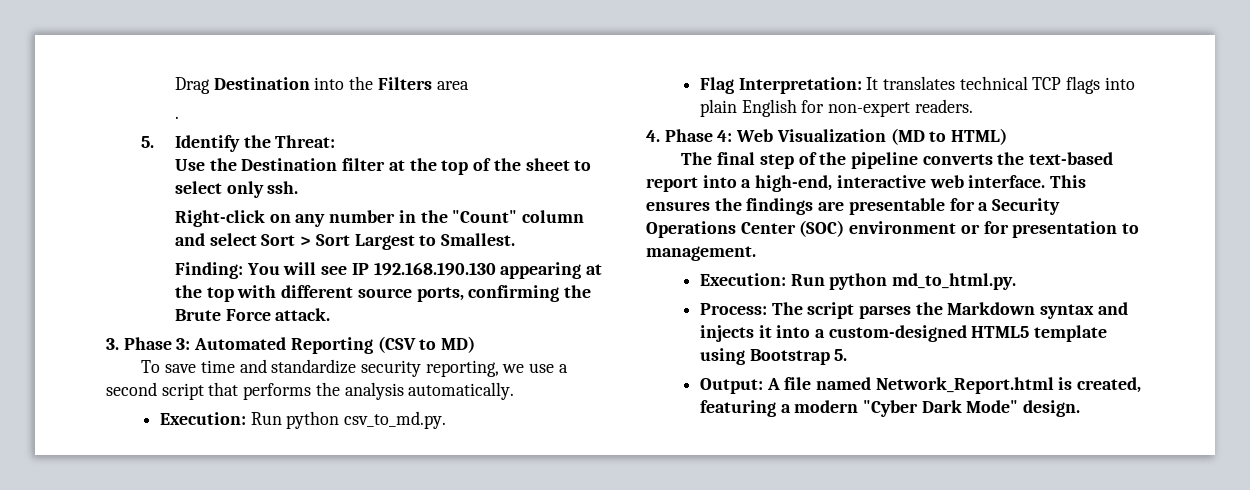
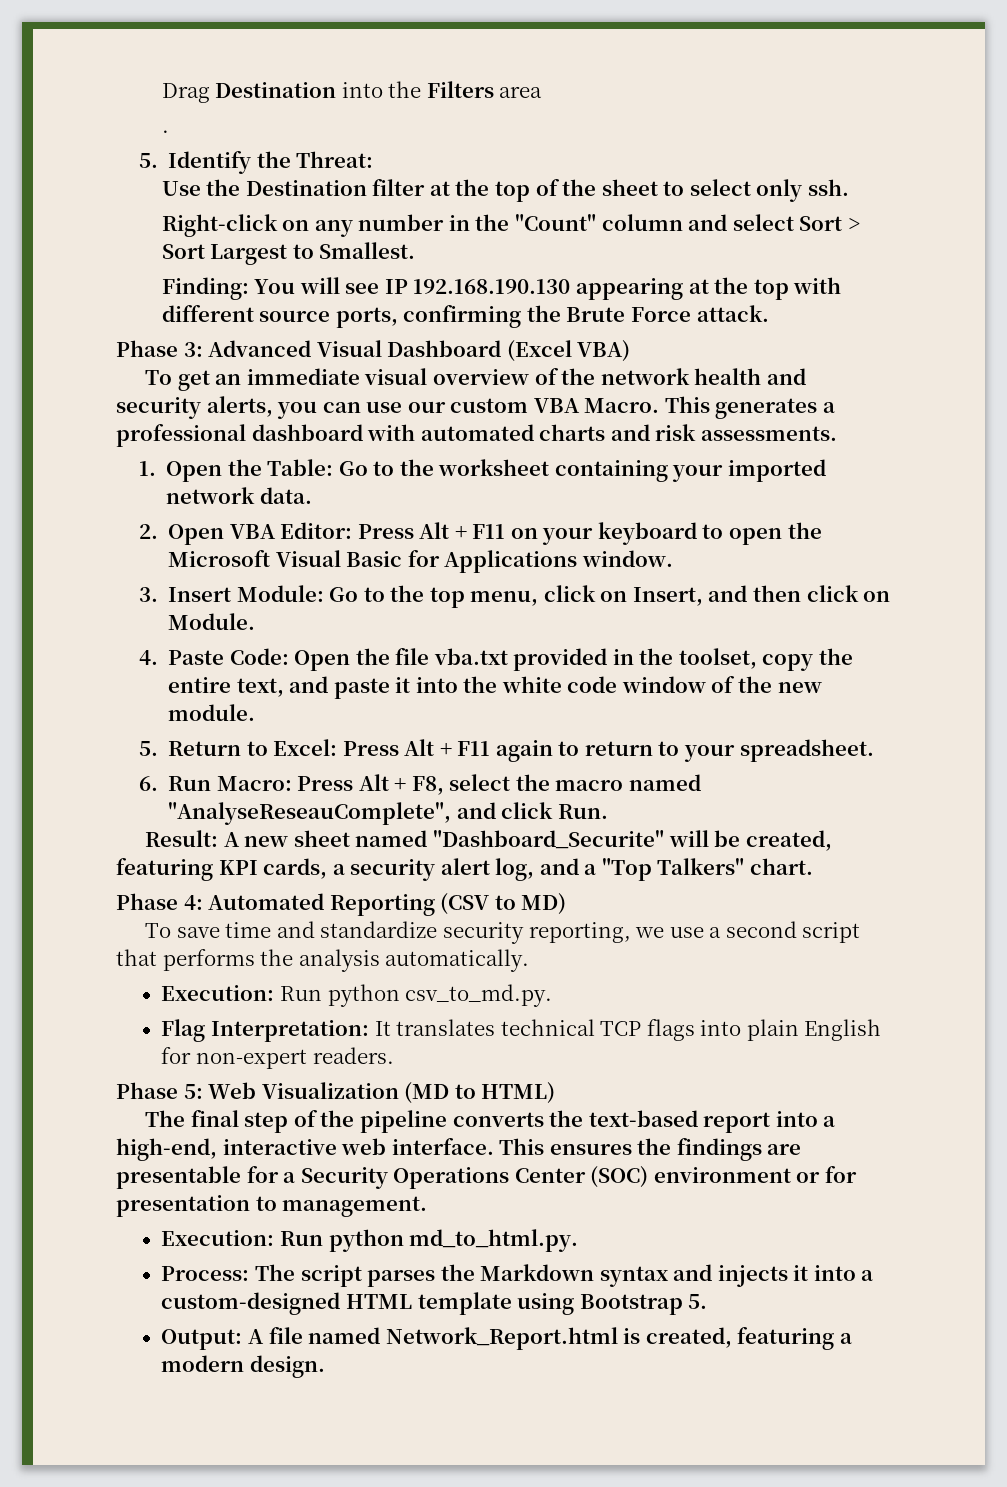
- 3. Phase 3: Automated Reporting (CSV to MD)
+ Phase 3: Advanced Visual Dashboard (Excel VBA)
+ To get an immediate visual overview of the network health and security alerts, you can use our custom VBA Macro. This generates a professional dashboard with automated charts and risk assessments.
+ 1. Open the Table: Go to the worksheet containing your imported network data.
+ 2. Open VBA Editor: Press Alt + F11 on your keyboard to open the Microsoft Visual Basic for Applications window.
+ 3. Insert Module: Go to the top menu, click on Insert, and then click on Module.
+ 4. Paste Code: Open the file vba.txt provided in the toolset, copy the entire text, and paste it into the white code window of the new module.
+ 5. Return to Excel: Press Alt + F11 again to return to your spreadsheet.
+ 6. Run Macro: Press Alt + F8, select the macro named "AnalyseReseauComplete", and click Run.
+ Result: A new sheet named "Dashboard_Securite" will be created, featuring KPI cards, a security alert log, and a "Top Talkers" chart.
+ Phase 4: Automated Reporting (CSV to MD)
- 4. Phase 4: Web Visualization (MD to HTML)
+ Phase 5: Web Visualization (MD to HTML)
- Process: The script parses the Markdown syntax and injects it into a custom-designed HTML5 template using Bootstrap 5.
+ Process: The script parses the Markdown syntax and injects it into a custom-designed HTML template using Bootstrap 5.
- Output: A file named Network_Report.html is created, featuring a modern "Cyber Dark Mode" design.
+ Output: A file named Network_Report.html is created, featuring a modern design.

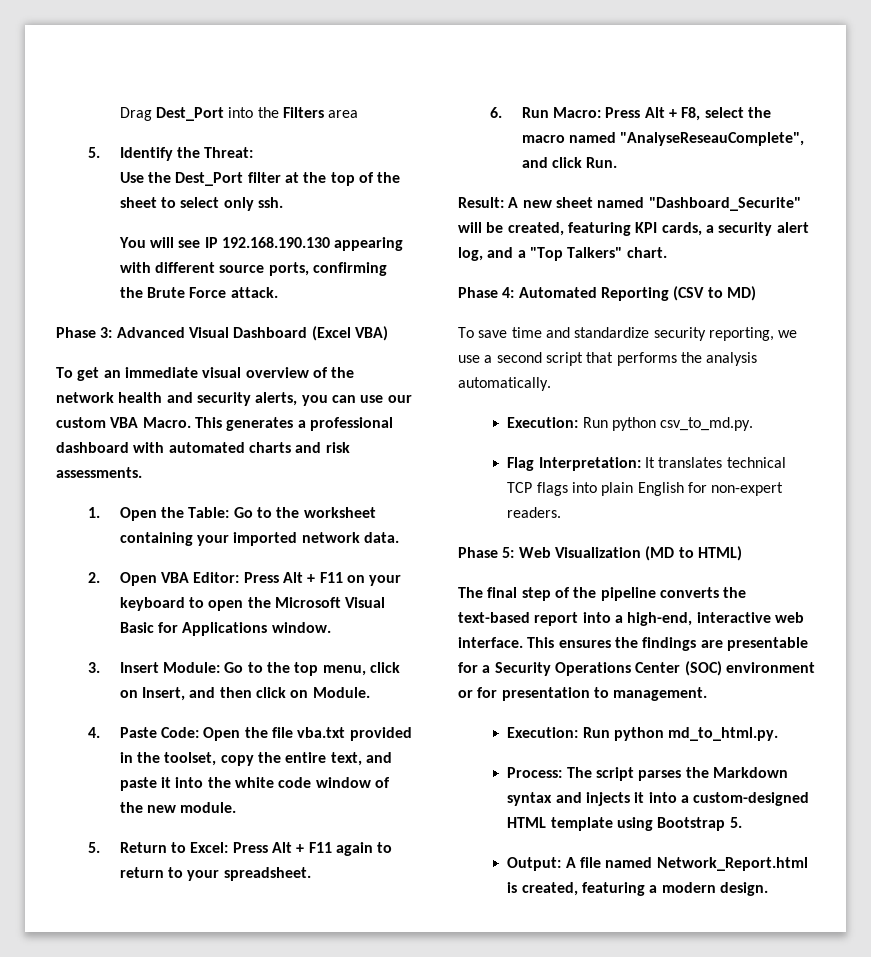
- Drag Destination into the Filters area
+ Drag Dest_Port into the Filters area
- .
- Use the Destination filter at the top of the sheet to select only ssh.
+ Use the Dest_Port filter at the top of the sheet to select only ssh.
- Right-click on any number in the "Count" column and select Sort > Sort Largest to Smallest.
- Finding: You will see IP 192.168.190.130 appearing at the top with different source ports, confirming the Brute Force attack.
+ You will see IP 192.168.190.130 appearing with different source ports, confirming the Brute Force attack.

